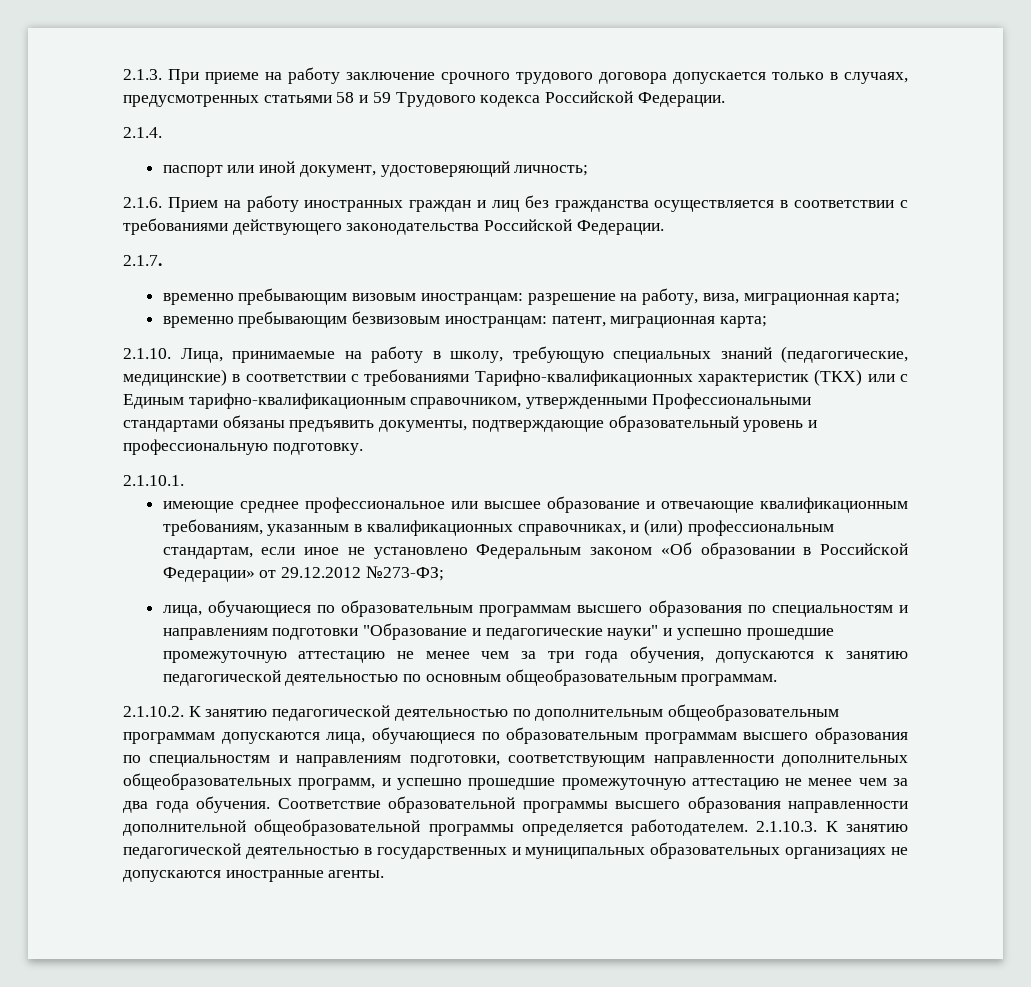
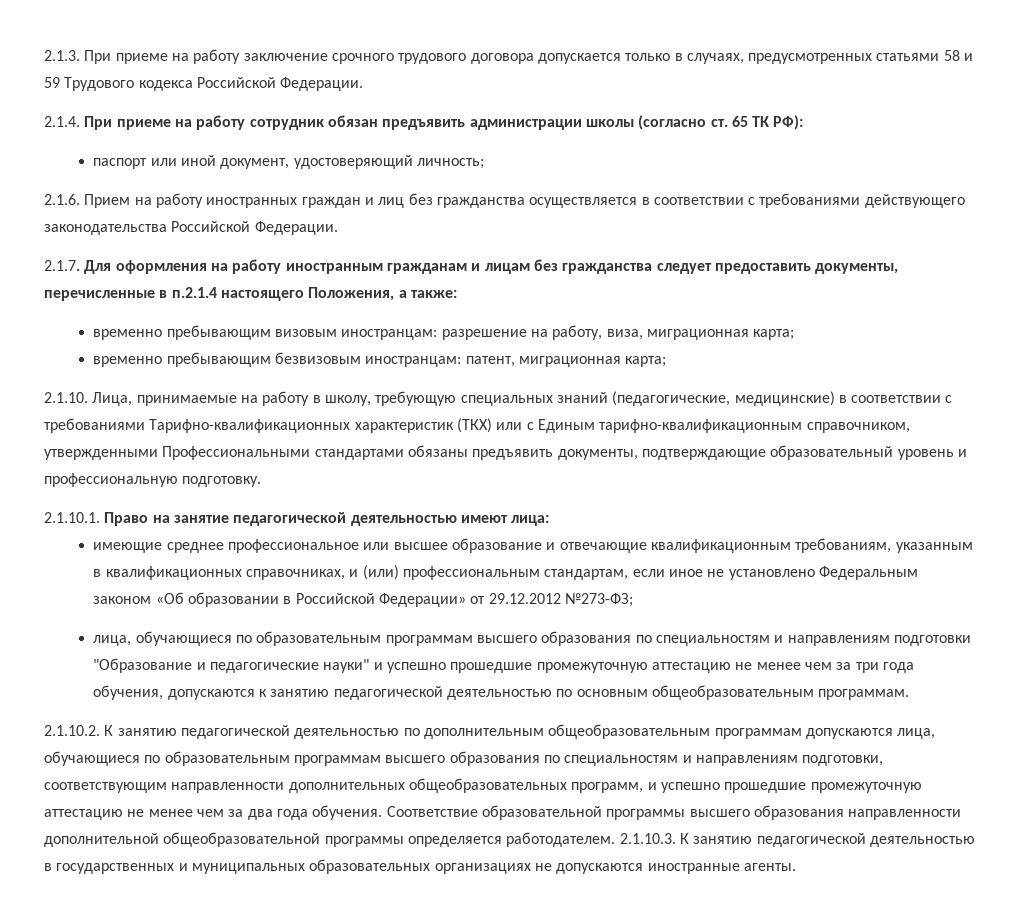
- 2.1.4.
+ 2.1.4. При приеме на работу сотрудник обязан предъявить администрации школы (согласно ст. 65 ТК РФ):
- 2.1.7.
+ 2.1.7. Для оформления на работу иностранным гражданам и лицам без гражданства следует предоставить документы, перечисленные в п.2.1.4 настоящего Положения, а также:
- 2.1.10.1.
+ 2.1.10.1. Право на занятие педагогической деятельностью имеют лица:

